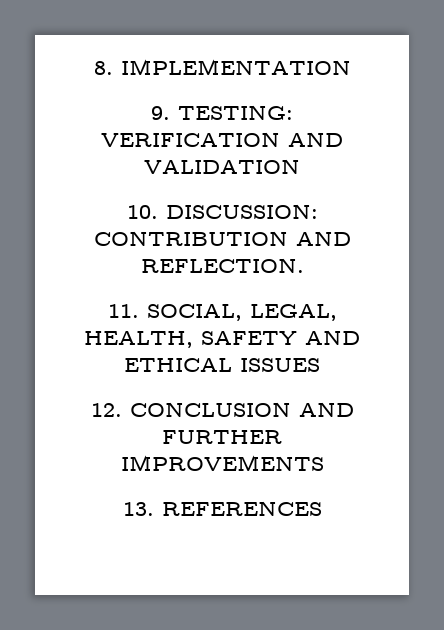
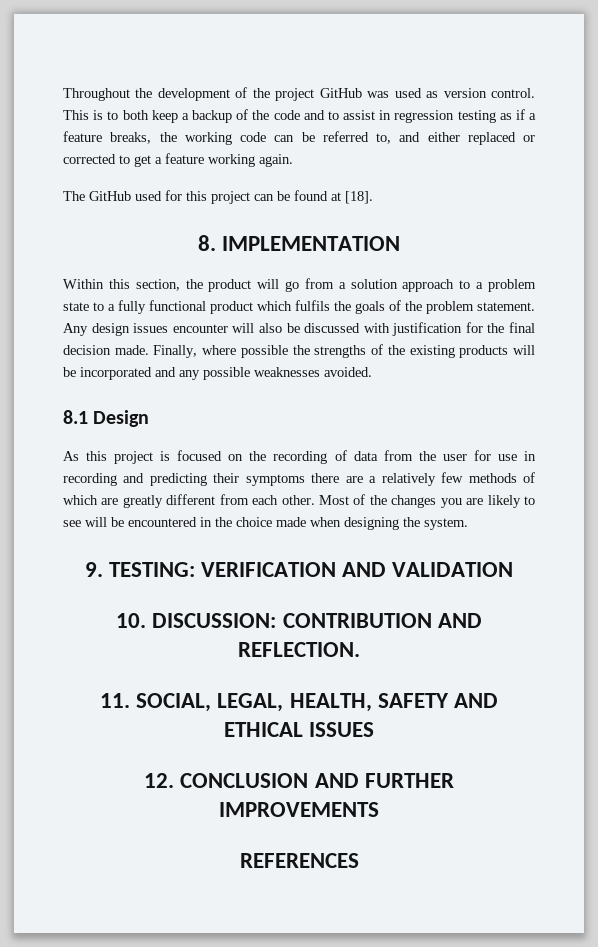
+ Throughout the development of the project GitHub was used as version control. This is to both keep a backup of the code and to assist in regression testing as if a feature breaks, the working code can be referred to, and either replaced or corrected to get a feature working again.
+ The GitHub used for this project can be found at [18].
  8. IMPLEMENTATION
+ Within this section, the product will go from a solution approach to a problem state to a fully functional product which fulfils the goals of the problem statement. Any design issues encounter will also be discussed with justification for the final decision made. Finally, where possible the strengths of the existing products will be incorporated and any possible weaknesses avoided.
+ 8.1 Design
+ As this project is focused on the recording of data from the user for use in recording and predicting their symptoms there are a relatively few methods of which are greatly different from each other. Most of the changes you are likely to see will be encountered in the choice made when designing the system.
- 13. REFERENCES
+ REFERENCES

